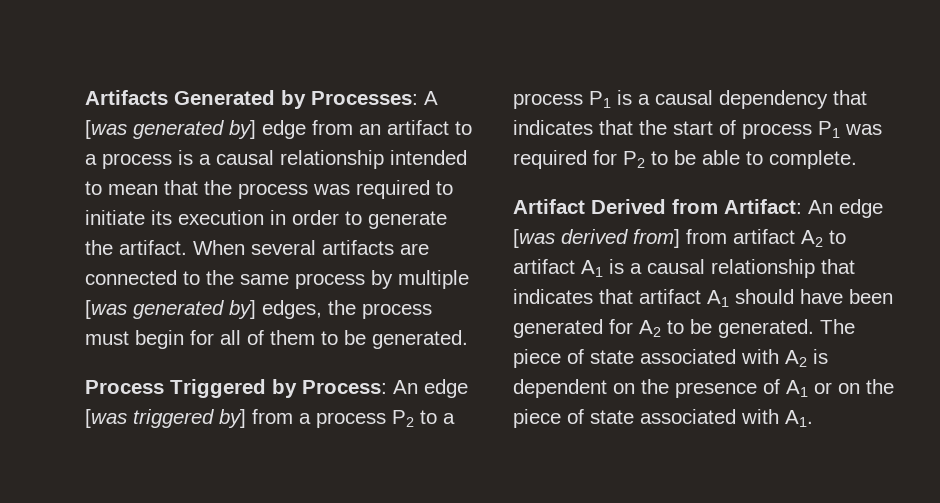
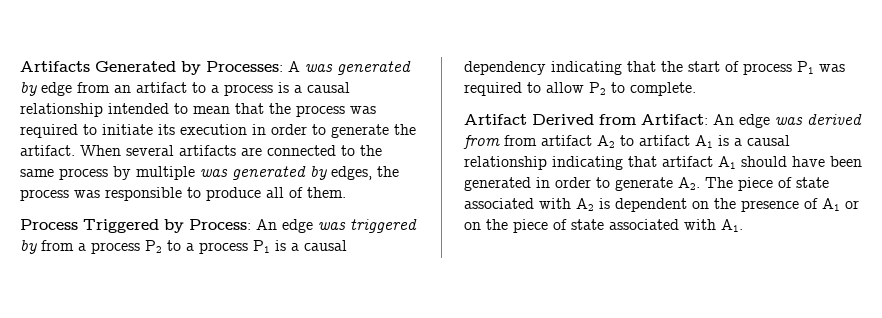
- Artifacts Generated by Processes: A [was generated by] edge from an artifact to a process is a causal relationship intended to mean that the process was required to initiate its execution in order to generate the artifact.
+ Artifacts Generated by Processes: A was generated by edge from an artifact to a process is a causal relationship intended to mean that the process was required to initiate its execution in order to generate the artifact.
- When several artifacts are connected to the same process by multiple [was generated by] edges, the process must begin for all of them to be generated.
+ When several artifacts are connected to the same process by multiple was generated by edges, the process was responsible to produce all of them.
- Process Triggered by Process: An edge [was triggered by] from a process P2 to a process P1 is a causal dependency that indicates that the start of process P1 was required for P2 to be able to complete.
+ Process Triggered by Process: An edge was triggered by from a process P2 to a process P1 is a causal dependency indicating that the start of process P1 was required to allow P2 to complete.
- Artifact Derived from Artifact: An edge [was derived from] from artifact A2 to artifact A1 is a causal relationship that indicates that artifact A1 should have been generated for A2 to be generated. The piece of state associated with A2 is dependent on the presence of A1 or on the piece of state associated with A1.
+ Artifact Derived from Artifact: An edge was derived from from artifact A2 to artifact A1 is a causal relationship indicating that artifact A1 should have been generated in order to generate A2. The piece of state associated with A2 is dependent on the presence of A1 or on the piece of state associated with A1.

